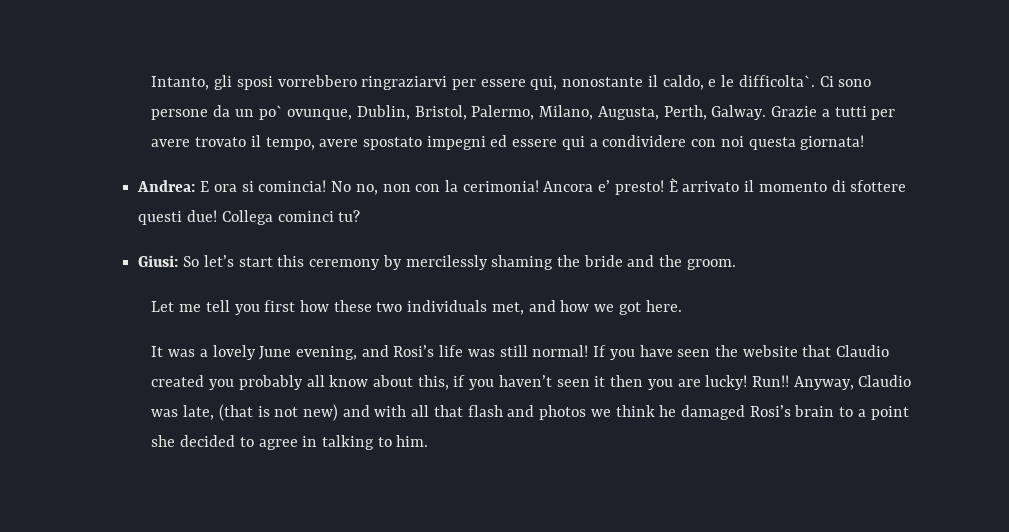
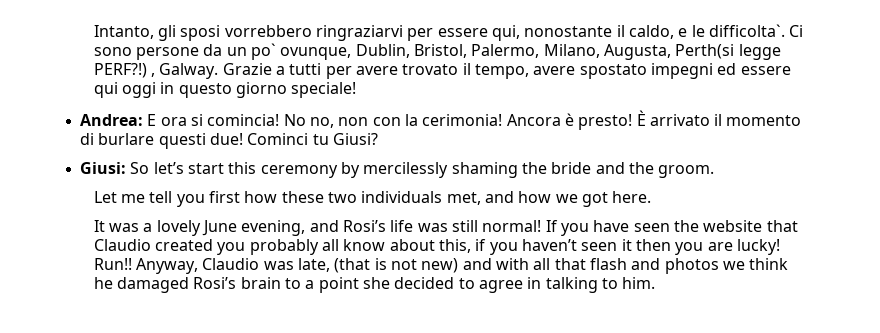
- Ci sono persone da un po` ovunque, Dublin, Bristol, Palermo, Milano, Augusta, Perth, Galway.
+ Ci sono persone da un po` ovunque, Dublin, Bristol, Palermo, Milano, Augusta, Perth(si legge PERF?!) , Galway.
- Grazie a tutti per avere trovato il tempo, avere spostato impegni ed essere qui a condividere con noi questa giornata!
+ Grazie a tutti per avere trovato il tempo, avere spostato impegni ed essere qui oggi in questo giorno speciale!
- Ancora e’ presto!
+ Ancora è presto!
- È arrivato il momento di sfottere questi due!
+ È arrivato il momento di burlare questi due!
- Collega cominci tu?
+ Cominci tu Giusi?

